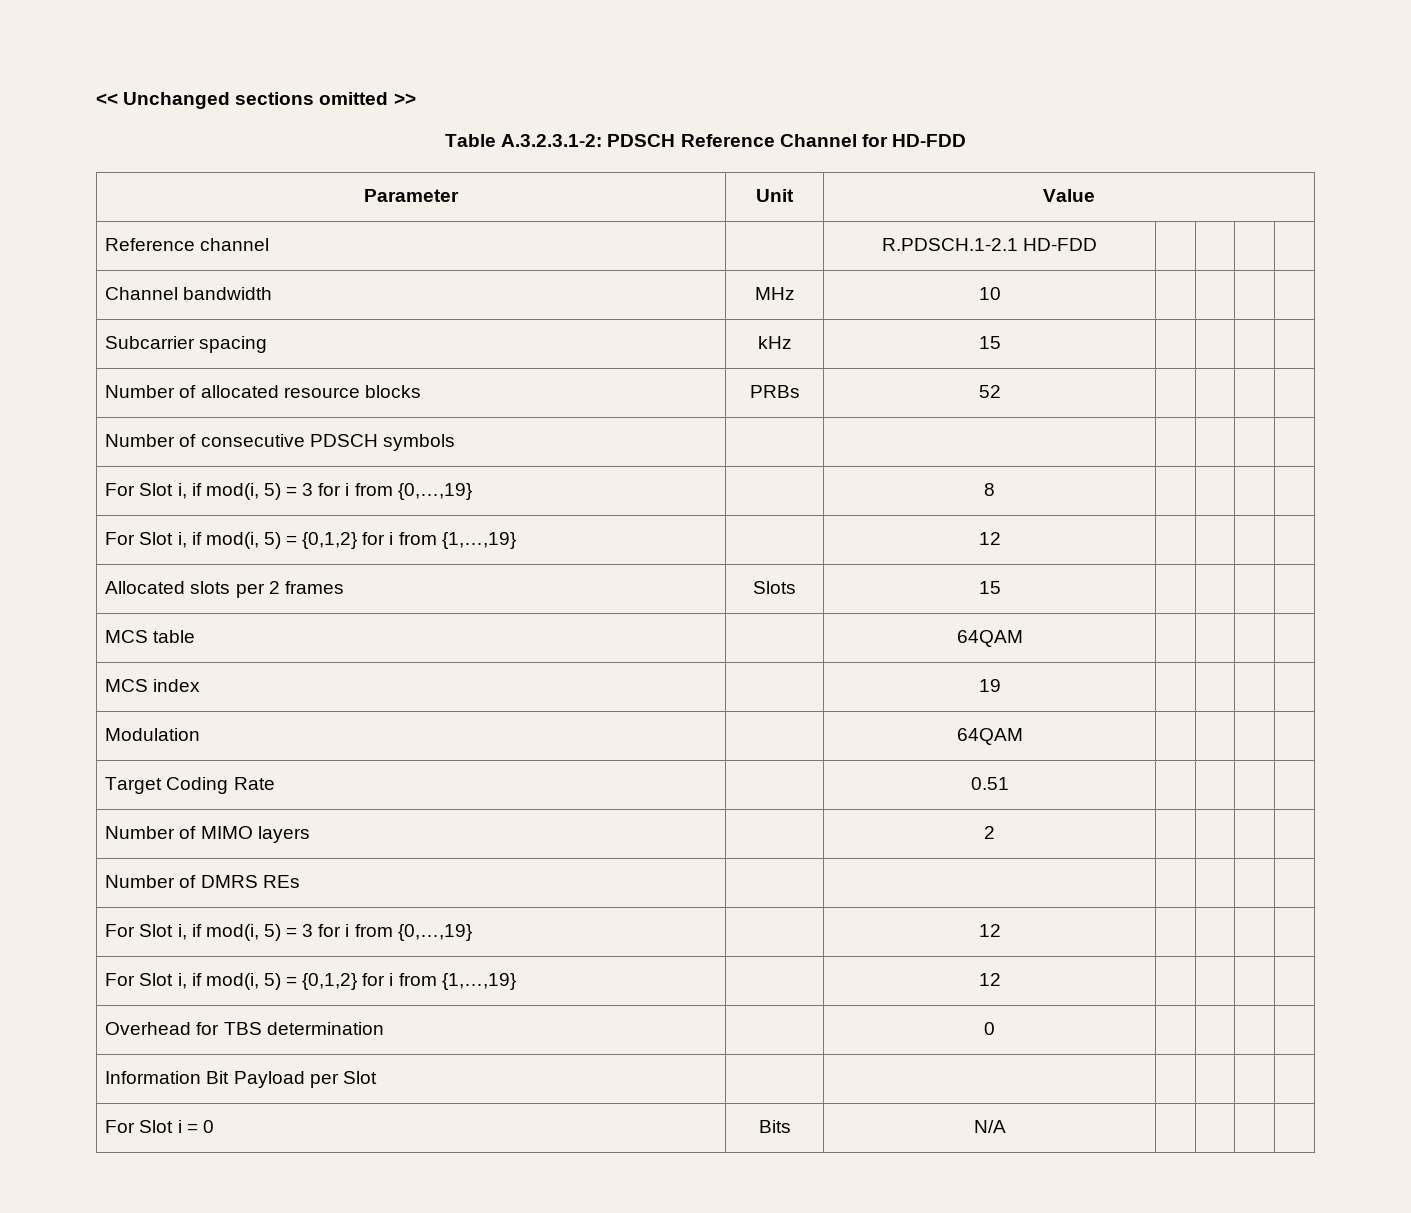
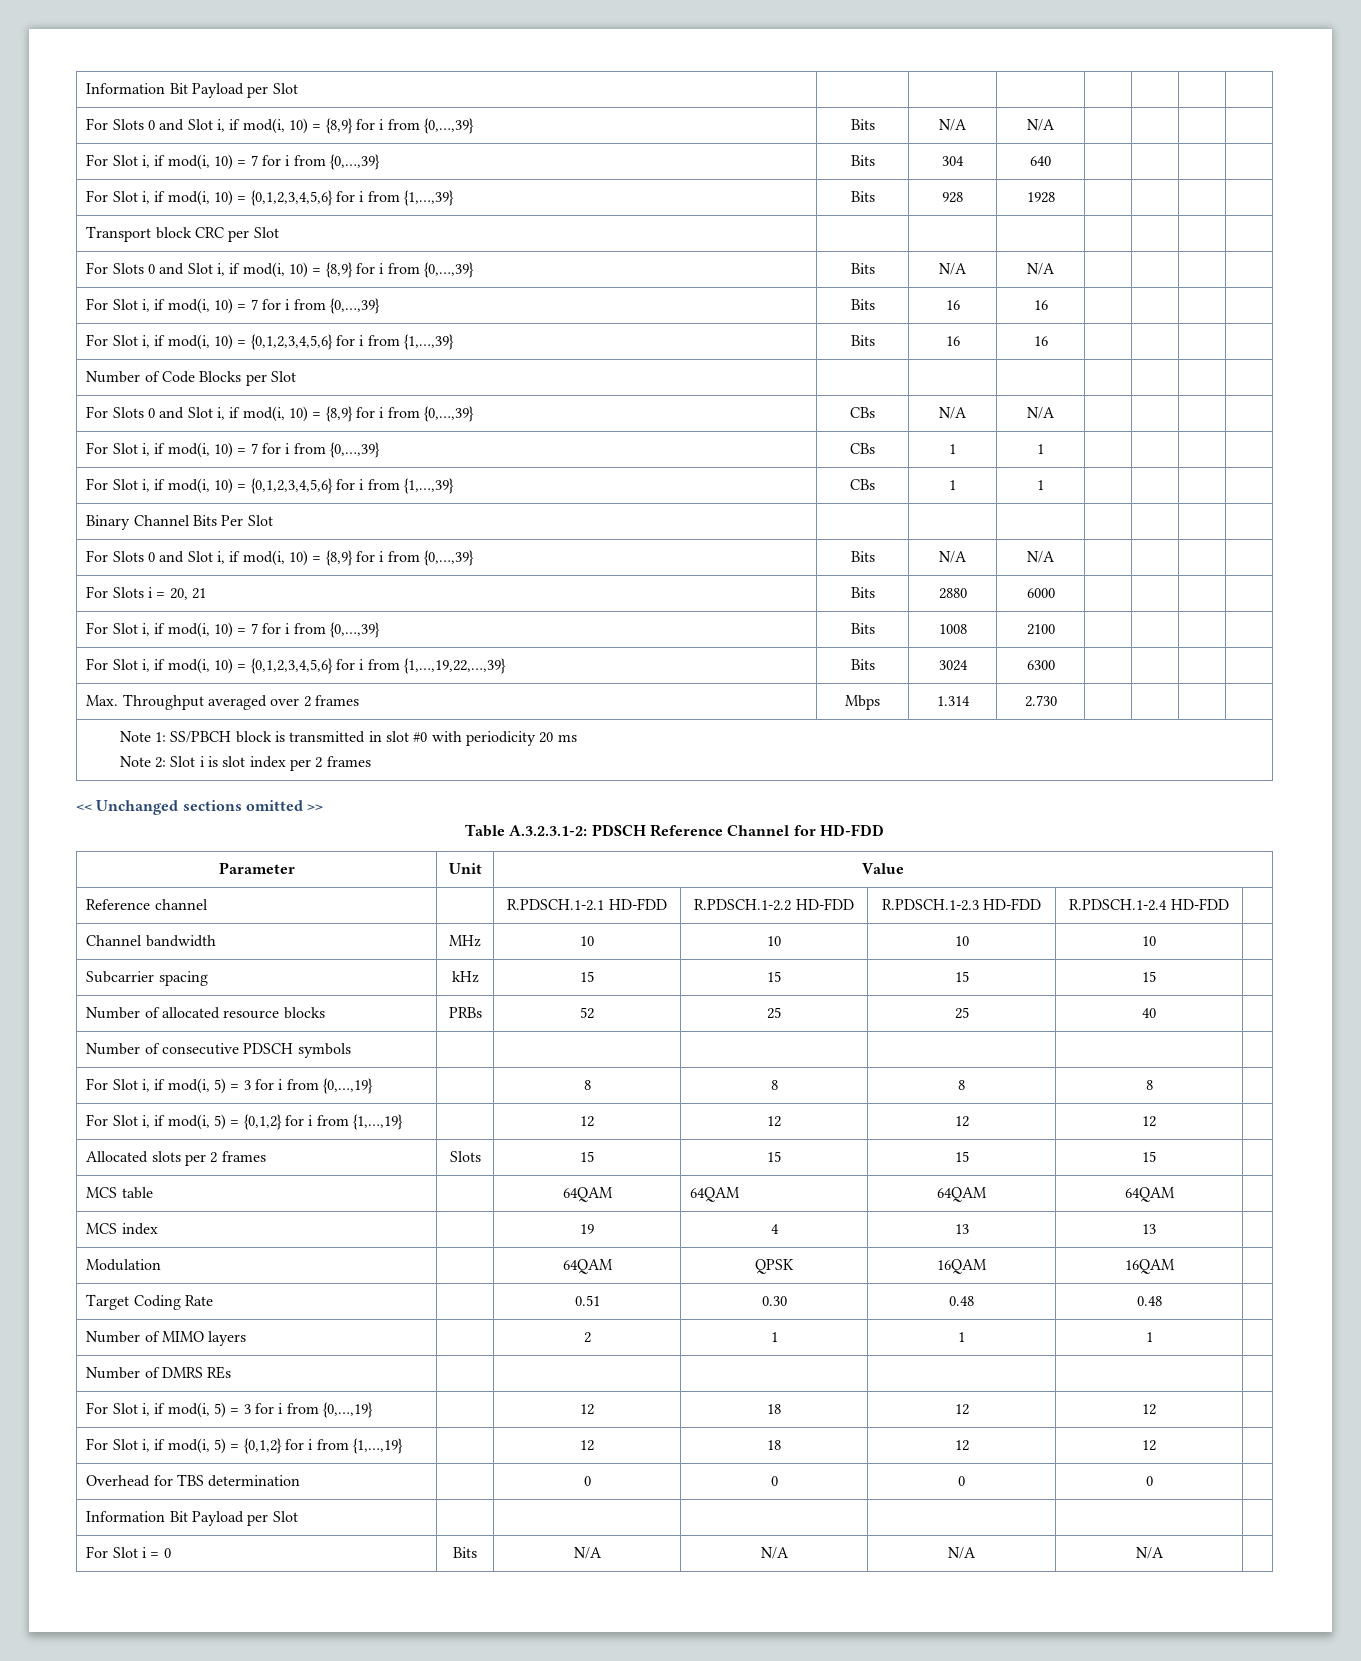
+ Information Bit Payload per Slot | | | | | | |
+ For Slots 0 and Slot i, if mod(i, 10) = {8,9} for i from {0,…,39} | Bits | N/A | N/A | | | |
+ For Slot i, if mod(i, 10) = 7 for i from {0,…,39} | Bits | 304 | 640 | | | |
+ For Slot i, if mod(i, 10) = {0,1,2,3,4,5,6} for i from {1,…,39} | Bits | 928 | 1928 | | | |
+ Transport block CRC per Slot | | | | | | |
+ For Slots 0 and Slot i, if mod(i, 10) = {8,9} for i from {0,…,39} | Bits | N/A | N/A | | | |
+ For Slot i, if mod(i, 10) = 7 for i from {0,…,39} | Bits | 16 | 16 | | | |
+ For Slot i, if mod(i, 10) = {0,1,2,3,4,5,6} for i from {1,…,39} | Bits | 16 | 16 | | | |
+ Number of Code Blocks per Slot | | | | | | |
+ For Slots 0 and Slot i, if mod(i, 10) = {8,9} for i from {0,…,39} | CBs | N/A | N/A | | | |
+ For Slot i, if mod(i, 10) = 7 for i from {0,…,39} | CBs | 1 | 1 | | | |
+ For Slot i, if mod(i, 10) = {0,1,2,3,4,5,6} for i from {1,…,39} | CBs | 1 | 1 | | | |
+ Binary Channel Bits Per Slot | | | | | | |
+ For Slots 0 and Slot i, if mod(i, 10) = {8,9} for i from {0,…,39} | Bits | N/A | N/A | | | |
+ For Slots i = 20, 21 | Bits | 2880 | 6000 | | | |
+ For Slot i, if mod(i, 10) = 7 for i from {0,…,39} | Bits | 1008 | 2100 | | | |
+ For Slot i, if mod(i, 10) = {0,1,2,3,4,5,6} for i from {1,…,19,22,…,39} | Bits | 3024 | 6300 | | | |
+ Max. Throughput averaged over 2 frames | Mbps | 1.314 | 2.730 | | | |
+ Note 1: SS/PBCH block is transmitted in slot #0 with periodicity 20 ms
+ Note 2: Slot i is slot index per 2 frames
- Reference channel | | R.PDSCH.1-2.1 HD-FDD | | | |
+ Reference channel | | R.PDSCH.1-2.1 HD-FDD | R.PDSCH.1-2.2 HD-FDD | R.PDSCH.1-2.3 HD-FDD | R.PDSCH.1-2.4 HD-FDD |
- Channel bandwidth | MHz | 10 | | | |
+ Channel bandwidth | MHz | 10 | 10 | 10 | 10 |
- Subcarrier spacing | kHz | 15 | | | |
+ Subcarrier spacing | kHz | 15 | 15 | 15 | 15 |
- Number of allocated resource blocks | PRBs | 52 | | | |
+ Number of allocated resource blocks | PRBs | 52 | 25 | 25 | 40 |
- For Slot i, if mod(i, 5) = 3 for i from {0,…,19} | | 8 | | | |
- For Slot i, if mod(i, 5) = {0,1,2} for i from {1,…,19} | | 12 | | | |
+ For Slot i, if mod(i, 5) = 3 for i from {0,…,19} | | 8 | 8 | 8 | 8 |
+ For Slot i, if mod(i, 5) = {0,1,2} for i from {1,…,19} | | 12 | 12 | 12 | 12 |
- Allocated slots per 2 frames | Slots | 15 | | | |
+ Allocated slots per 2 frames | Slots | 15 | 15 | 15 | 15 |
- MCS table | | 64QAM | | | |
+ MCS table | | 64QAM | 64QAM | 64QAM | 64QAM |
- MCS index | | 19 | | | |
+ MCS index | | 19 | 4 | 13 | 13 |
- Modulation | | 64QAM | | | |
+ Modulation | | 64QAM | QPSK | 16QAM | 16QAM |
- Target Coding Rate | | 0.51 | | | |
+ Target Coding Rate | | 0.51 | 0.30 | 0.48 | 0.48 |
- Number of MIMO layers | | 2 | | | |
+ Number of MIMO layers | | 2 | 1 | 1 | 1 |
- For Slot i, if mod(i, 5) = 3 for i from {0,…,19} | | 12 | | | |
- For Slot i, if mod(i, 5) = {0,1,2} for i from {1,…,19} | | 12 | | | |
+ For Slot i, if mod(i, 5) = 3 for i from {0,…,19} | | 12 | 18 | 12 | 12 |
+ For Slot i, if mod(i, 5) = {0,1,2} for i from {1,…,19} | | 12 | 18 | 12 | 12 |
- Overhead for TBS determination | | 0 | | | |
+ Overhead for TBS determination | | 0 | 0 | 0 | 0 |
- For Slot i = 0 | Bits | N/A | | | |
+ For Slot i = 0 | Bits | N/A | N/A | N/A | N/A |

